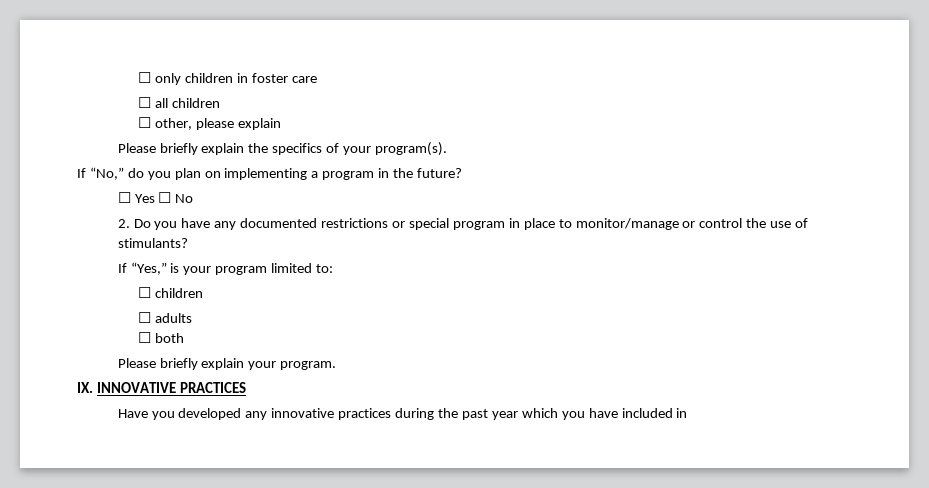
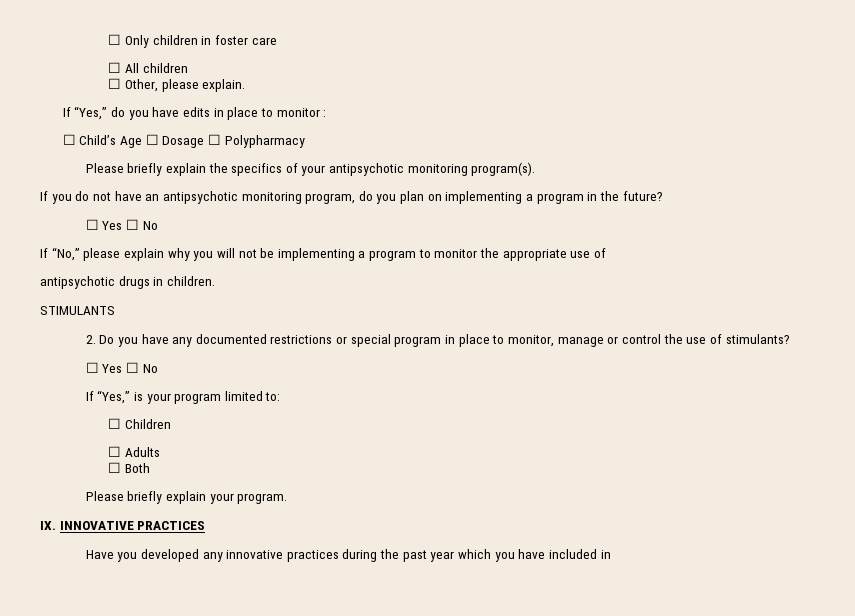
- ☐ only children in foster care
+ ☐ Only children in foster care
- ☐ all children
- ☐ other, please explain
+ ☐ All children
+ ☐ Other, please explain.
+ If “Yes,” do you have edits in place to monitor :
+ ☐ Child’s Age ☐ Dosage ☐ Polypharmacy
- Please briefly explain the specifics of your program(s).
+ Please briefly explain the specifics of your antipsychotic monitoring program(s).
- If “No,” do you plan on implementing a program in the future?
+ If you do not have an antipsychotic monitoring program, do you plan on implementing a program in the future?
+ If “No,” please explain why you will not be implementing a program to monitor the appropriate use of
+ antipsychotic drugs in children.
+ STIMULANTS
- 2. Do you have any documented restrictions or special program in place to monitor/manage or control the use of stimulants?
+ 2. Do you have any documented restrictions or special program in place to monitor, manage or control the use of stimulants?
+ ☐ Yes ☐ No
- ☐ children
- ☐ adults
- ☐ both
+ ☐ Children
+ ☐ Adults
+ ☐ Both

